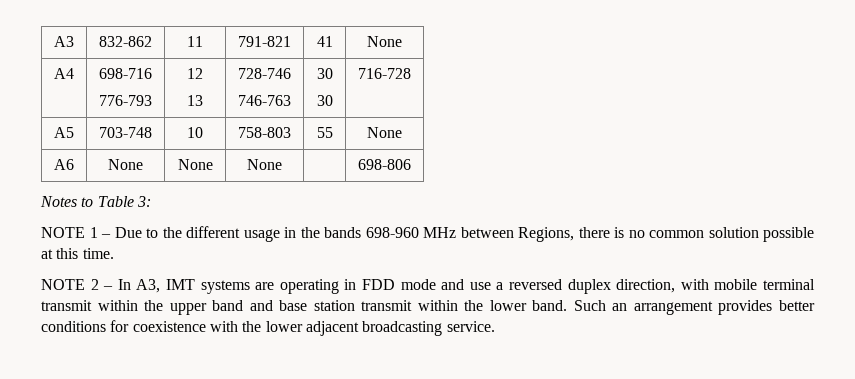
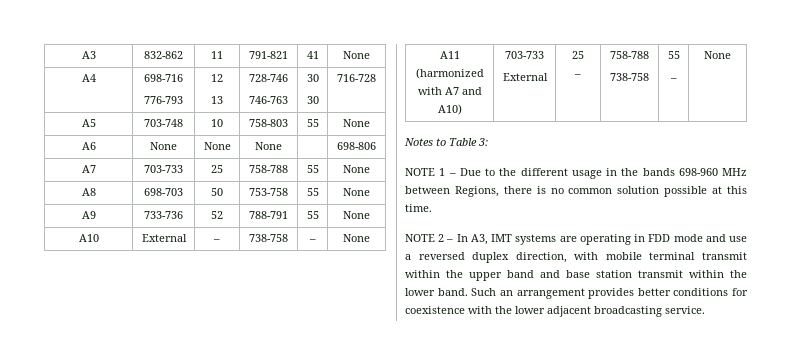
+ A7 | 703-733 | 25 | 758-788 | 55 | None
+ A8 | 698-703 | 50 | 753-758 | 55 | None
+ A9 | 733-736 | 52 | 788-791 | 55 | None
+ A10 | External | – | 738-758 | – | None
+ A11 (harmonized with A7 and A10) | 703-733
+ External | 25
+ – | 758-788
+ 738-758 | 55
+ – | None

